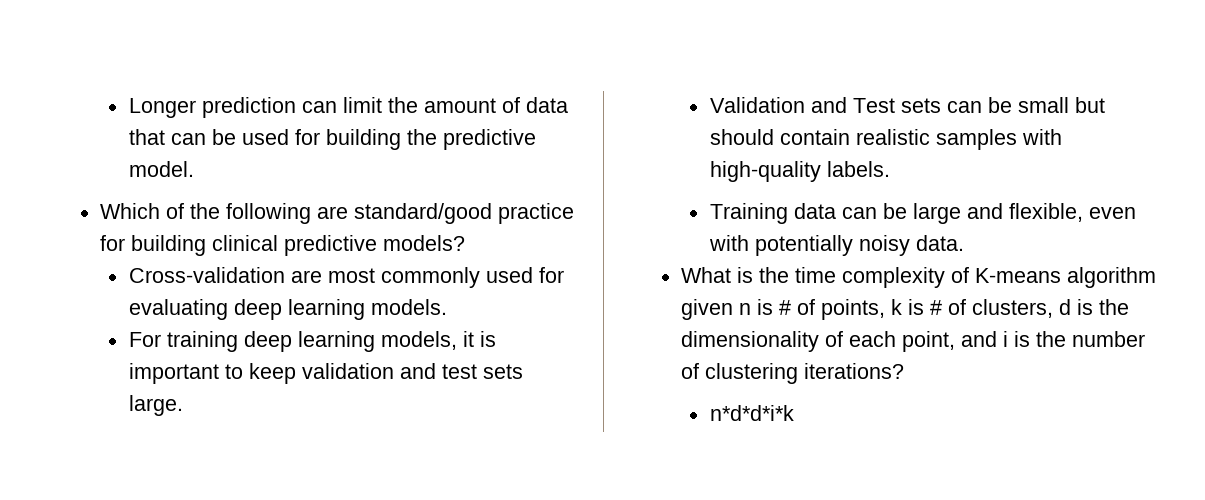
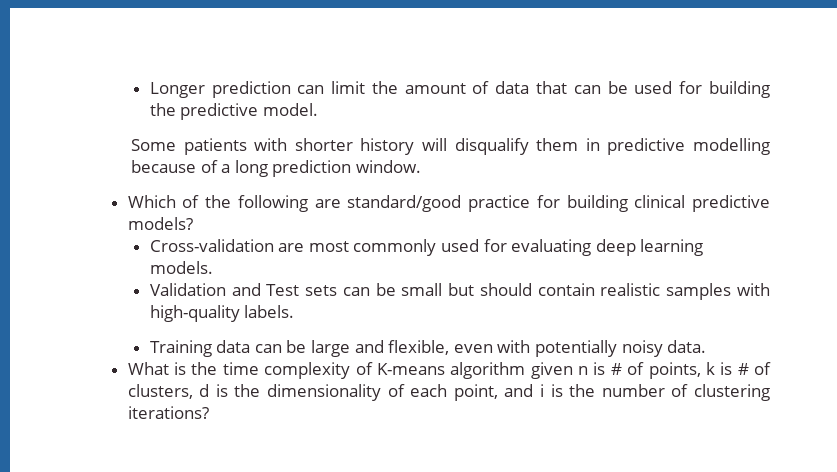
+ Some patients with shorter history will disqualify them in predictive modelling because of a long prediction window.
- For training deep learning models, it is important to keep validation and test sets large.
- n*d*d*i*k

